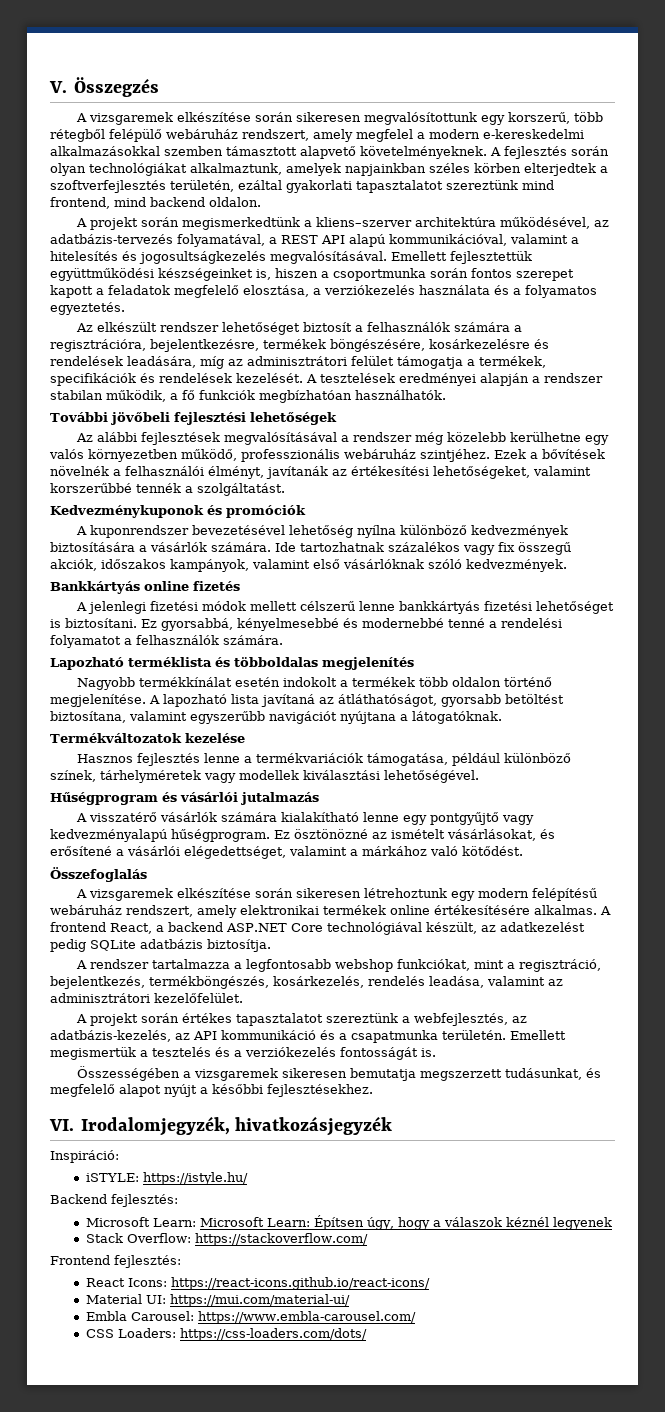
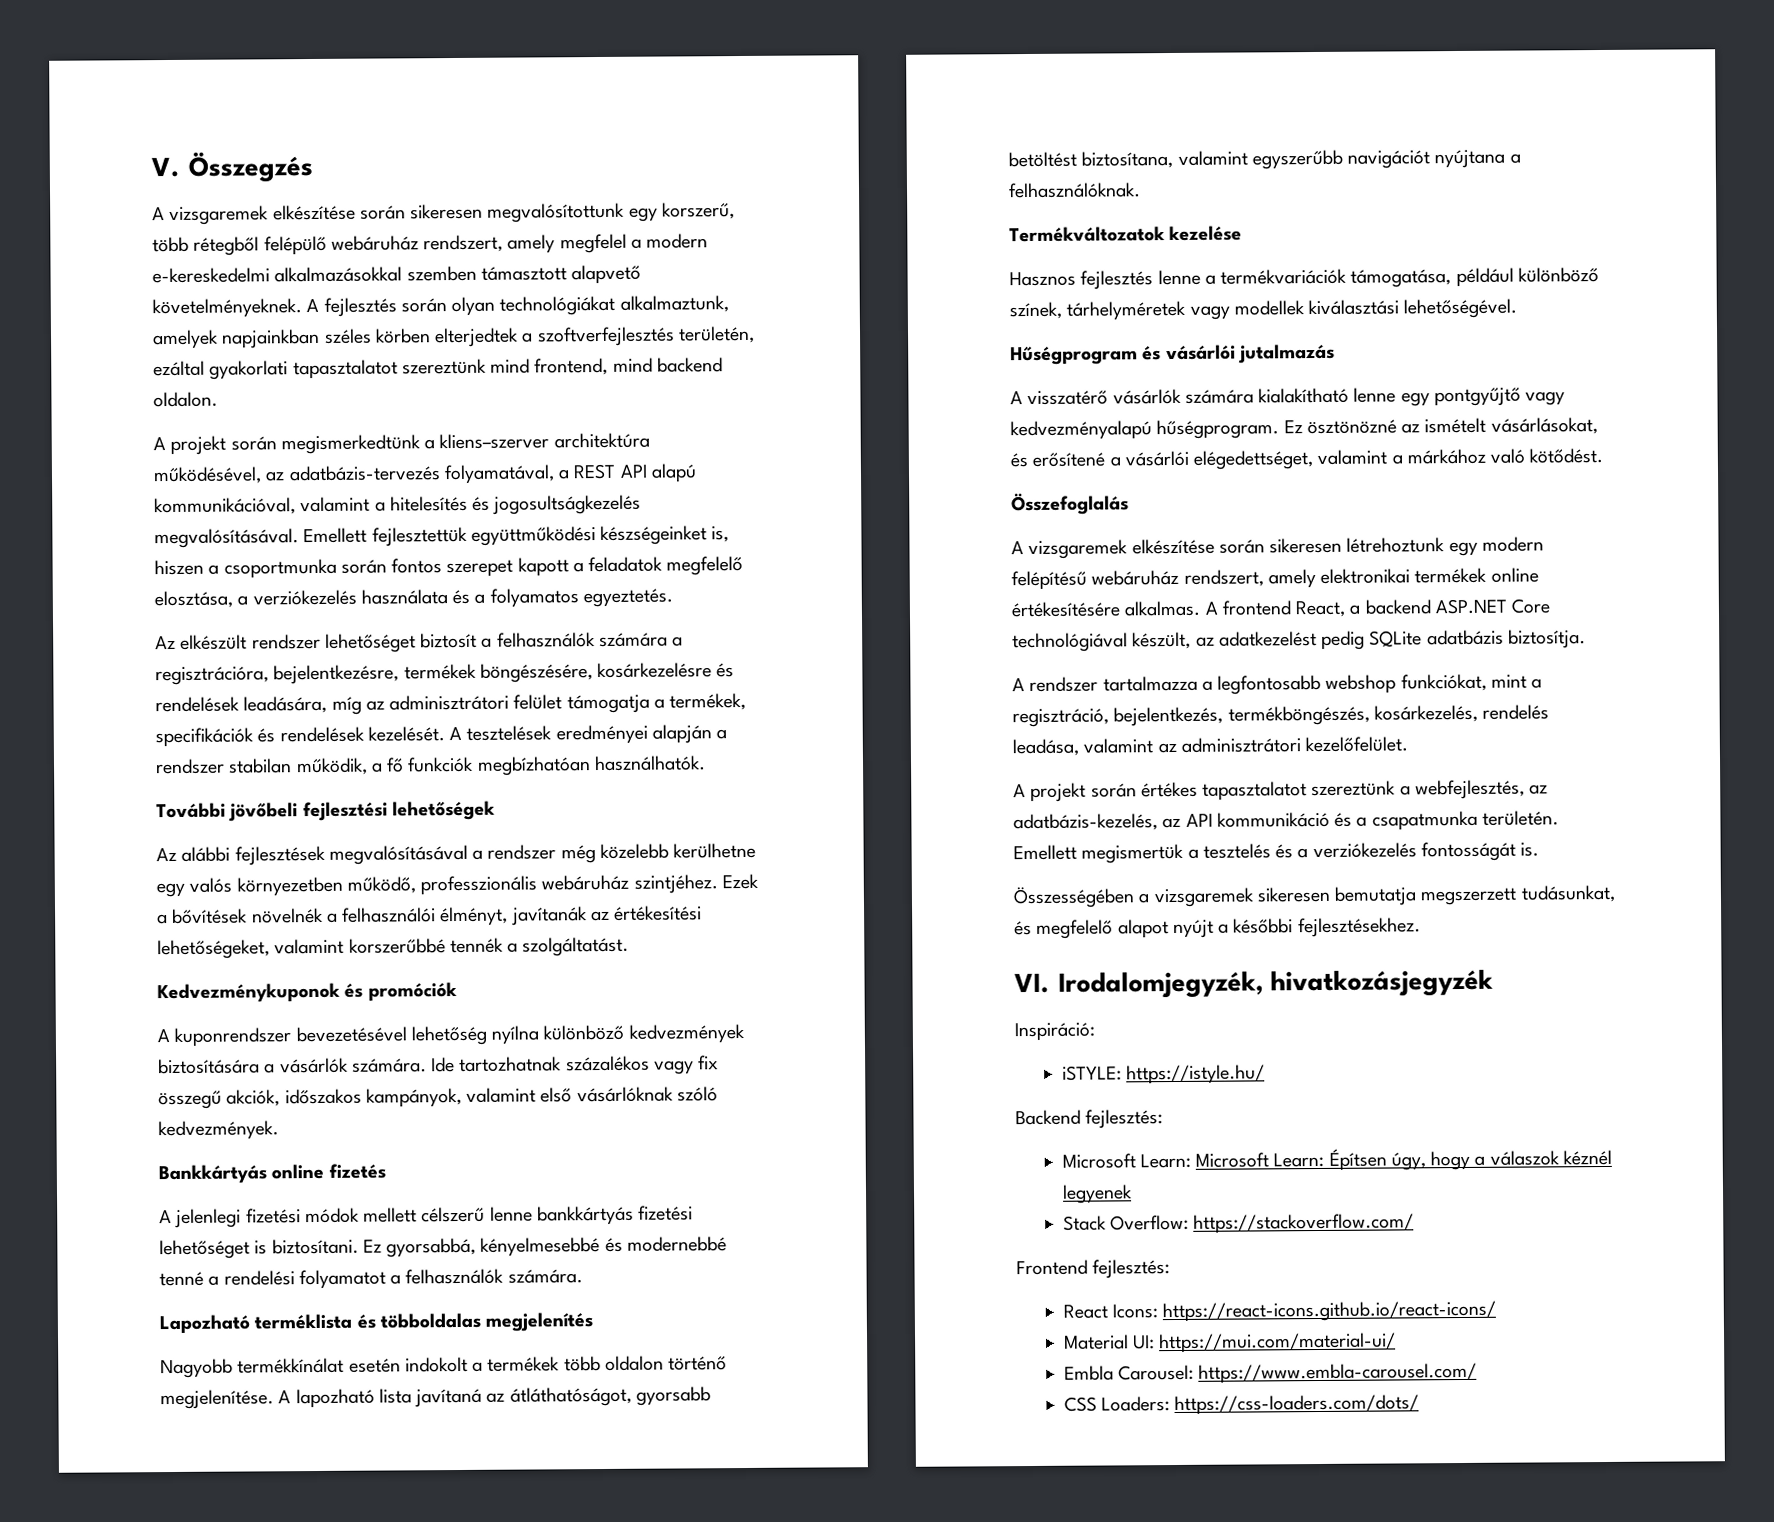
- A lapozható lista javítaná az átláthatóságot, gyorsabb betöltést biztosítana, valamint egyszerűbb navigációt nyújtana a látogatóknak.
+ A lapozható lista javítaná az átláthatóságot, gyorsabb betöltést biztosítana, valamint egyszerűbb navigációt nyújtana a felhasználóknak.

